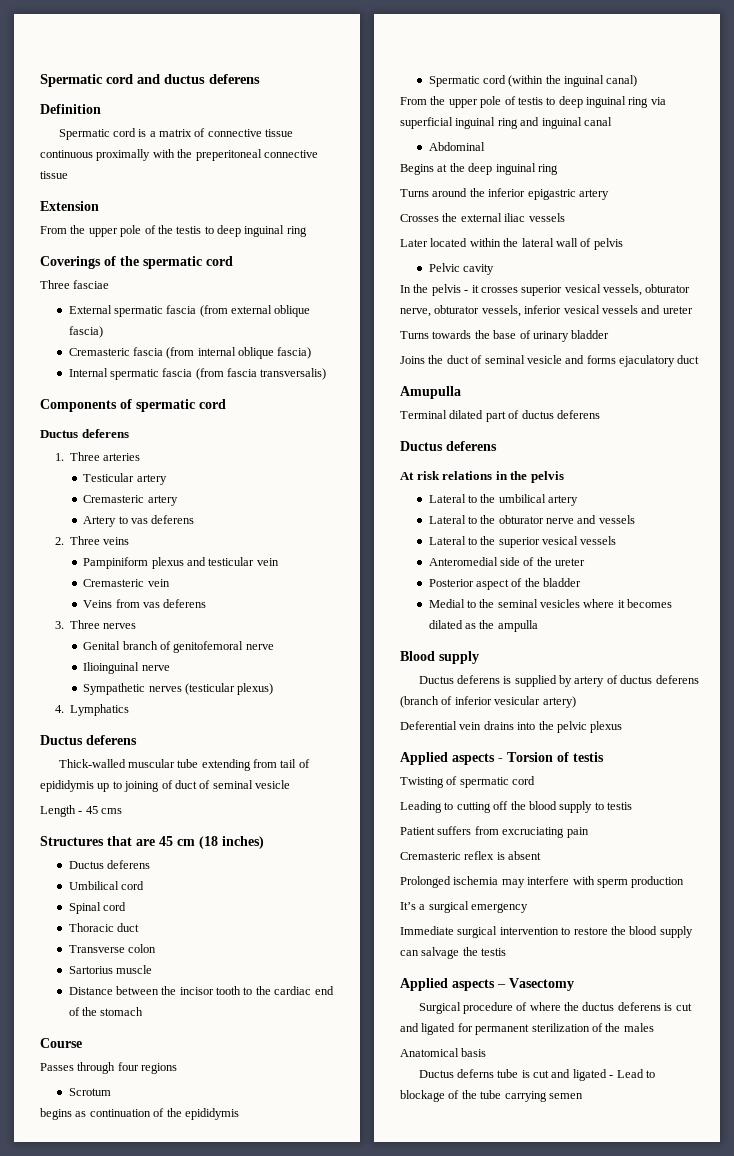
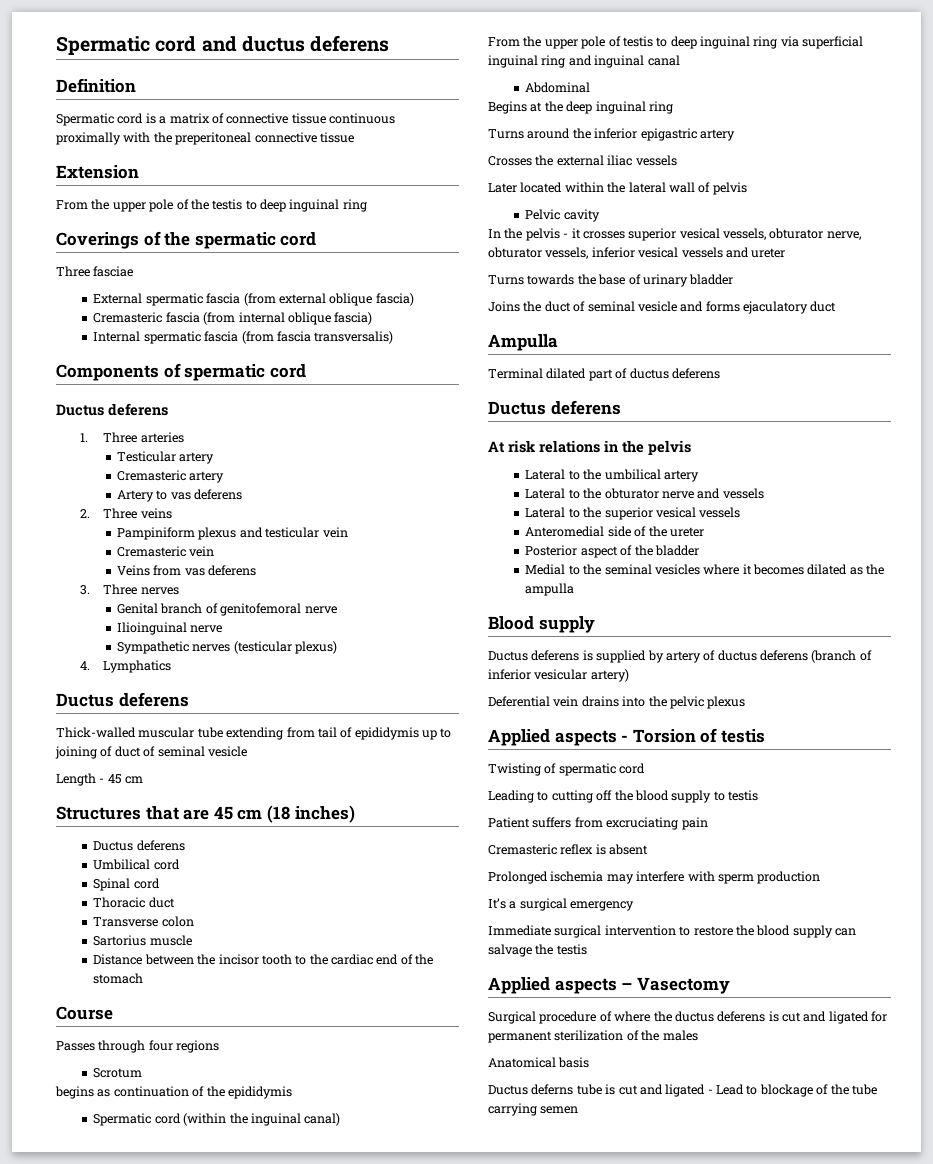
- Length - 45 cms
+ Length - 45 cm
- Amupulla
+ Ampulla

